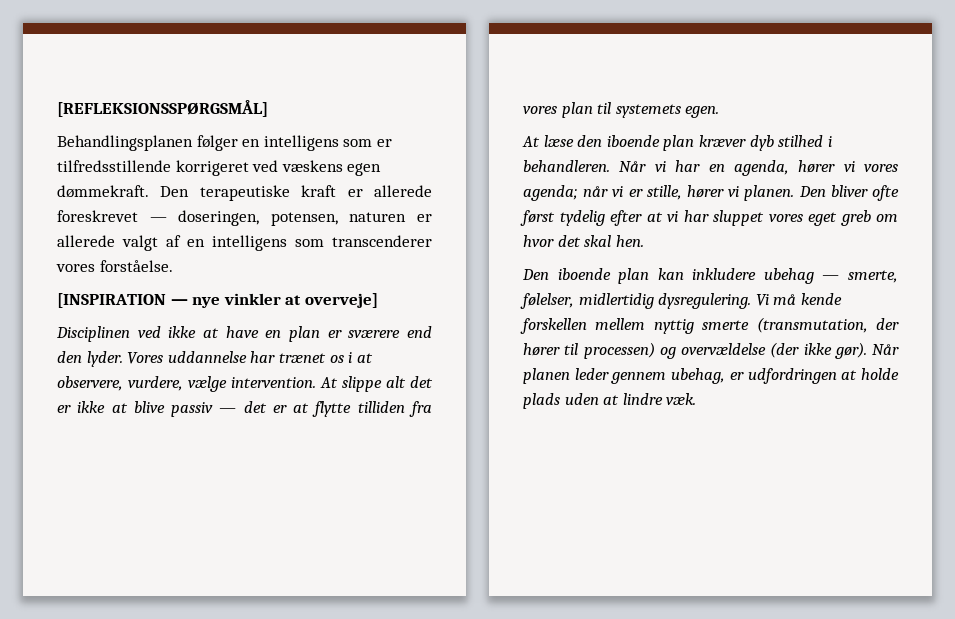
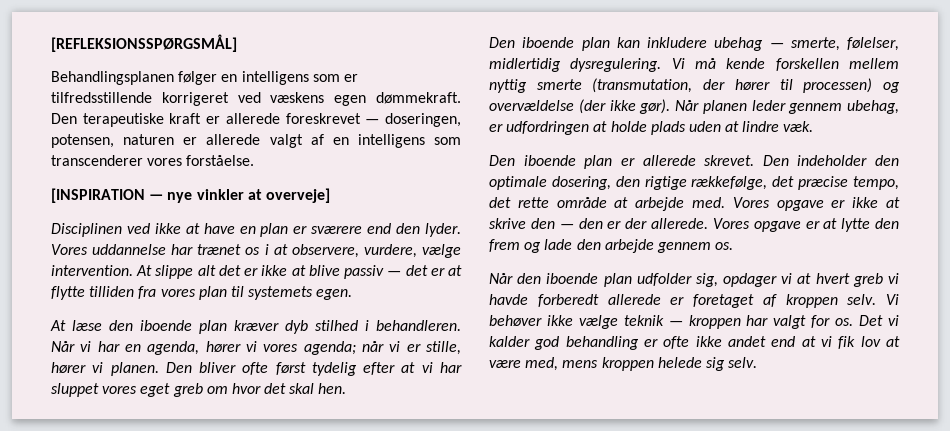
+ Den iboende plan er allerede skrevet. Den indeholder den optimale dosering, den rigtige rækkefølge, det præcise tempo, det rette område at arbejde med. Vores opgave er ikke at skrive den — den er der allerede. Vores opgave er at lytte den frem og lade den arbejde gennem os.
+ Når den iboende plan udfolder sig, opdager vi at hvert greb vi havde forberedt allerede er foretaget af kroppen selv. Vi behøver ikke vælge teknik — kroppen har valgt for os. Det vi kalder god behandling er ofte ikke andet end at vi fik lov at være med, mens kroppen helede sig selv.

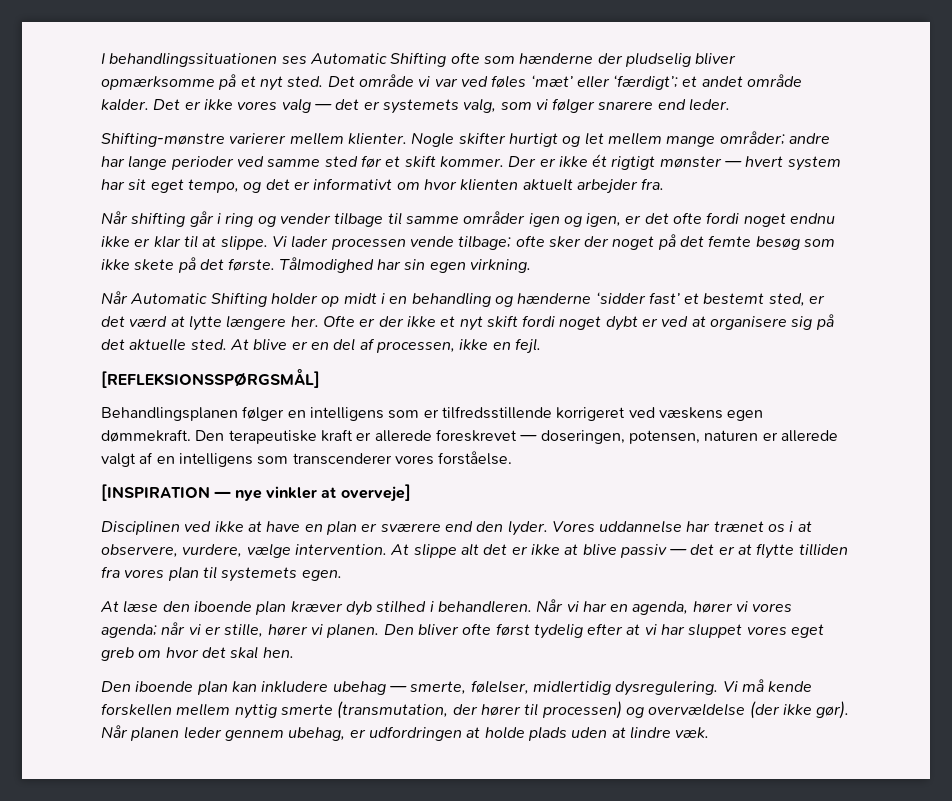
+ I behandlingssituationen ses Automatic Shifting ofte som hænderne der pludselig bliver opmærksomme på et nyt sted. Det område vi var ved føles ‘mæt’ eller ‘færdigt’; et andet område kalder. Det er ikke vores valg — det er systemets valg, som vi følger snarere end leder.
+ Shifting-mønstre varierer mellem klienter. Nogle skifter hurtigt og let mellem mange områder; andre har lange perioder ved samme sted før et skift kommer. Der er ikke ét rigtigt mønster — hvert system har sit eget tempo, og det er informativt om hvor klienten aktuelt arbejder fra.
+ Når shifting går i ring og vender tilbage til samme områder igen og igen, er det ofte fordi noget endnu ikke er klar til at slippe. Vi lader processen vende tilbage; ofte sker der noget på det femte besøg som ikke skete på det første. Tålmodighed har sin egen virkning.
+ Når Automatic Shifting holder op midt i en behandling og hænderne ‘sidder fast’ et bestemt sted, er det værd at lytte længere her. Ofte er der ikke et nyt skift fordi noget dybt er ved at organisere sig på det aktuelle sted. At blive er en del af processen, ikke en fejl.
- Den iboende plan er allerede skrevet. Den indeholder den optimale dosering, den rigtige rækkefølge, det præcise tempo, det rette område at arbejde med. Vores opgave er ikke at skrive den — den er der allerede. Vores opgave er at lytte den frem og lade den arbejde gennem os.
- Når den iboende plan udfolder sig, opdager vi at hvert greb vi havde forberedt allerede er foretaget af kroppen selv. Vi behøver ikke vælge teknik — kroppen har valgt for os. Det vi kalder god behandling er ofte ikke andet end at vi fik lov at være med, mens kroppen helede sig selv.

